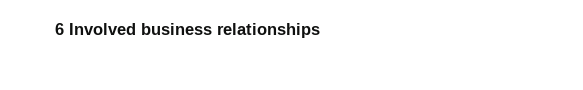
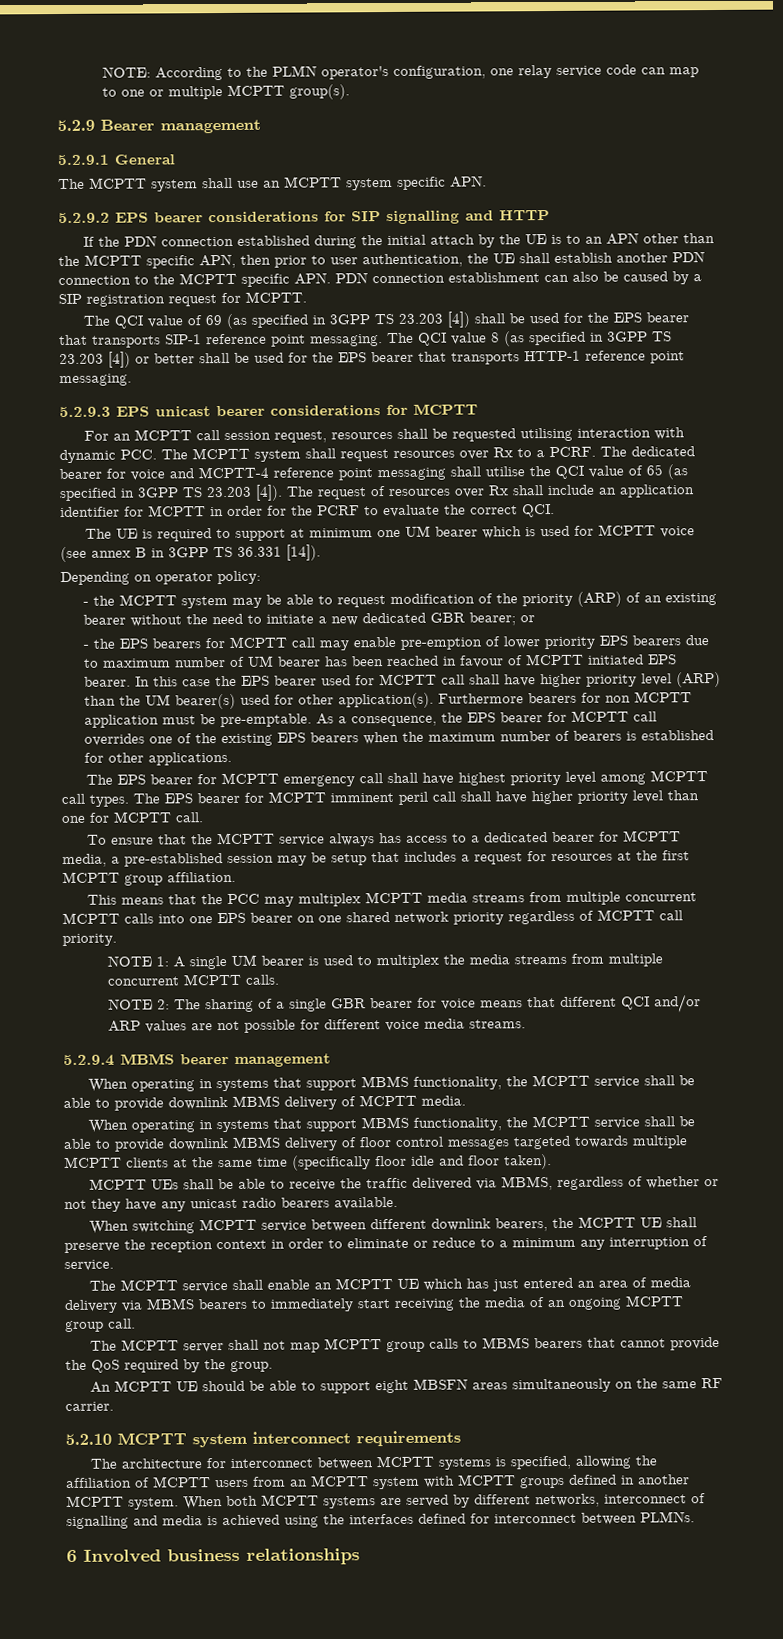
+ NOTE: According to the PLMN operator's configuration, one relay service code can map to one or multiple MCPTT group(s).
+ 5.2.9 Bearer management
+ 5.2.9.1 General
+ The MCPTT system shall use an MCPTT system specific APN.
+ 5.2.9.2 EPS bearer considerations for SIP signalling and HTTP
+ If the PDN connection established during the initial attach by the UE is to an APN other than the MCPTT specific APN, then prior to user authentication, the UE shall establish another PDN connection to the MCPTT specific APN. PDN connection establishment can also be caused by a SIP registration request for MCPTT.
+ The QCI value of 69 (as specified in 3GPP TS 23.203 [4]) shall be used for the EPS bearer that transports SIP-1 reference point messaging. The QCI value 8 (as specified in 3GPP TS 23.203 [4]) or better shall be used for the EPS bearer that transports HTTP-1 reference point messaging.
+ 5.2.9.3 EPS unicast bearer considerations for MCPTT
+ For an MCPTT call session request, resources shall be requested utilising interaction with dynamic PCC. The MCPTT system shall request resources over Rx to a PCRF. The dedicated bearer for voice and MCPTT-4 reference point messaging shall utilise the QCI value of 65 (as specified in 3GPP TS 23.203 [4]). The request of resources over Rx shall include an application identifier for MCPTT in order for the PCRF to evaluate the correct QCI.
+ The UE is required to support at minimum one UM bearer which is used for MCPTT voice (see annex B in 3GPP TS 36.331 [14]).
+ Depending on operator policy:
+ - the MCPTT system may be able to request modification of the priority (ARP) of an existing bearer without the need to initiate a new dedicated GBR bearer; or
+ - the EPS bearers for MCPTT call may enable pre-emption of lower priority EPS bearers due to maximum number of UM bearer has been reached in favour of MCPTT initiated EPS bearer. In this case the EPS bearer used for MCPTT call shall have higher priority level (ARP) than the UM bearer(s) used for other application(s). Furthermore bearers for non MCPTT application must be pre-emptable. As a consequence, the EPS bearer for MCPTT call overrides one of the existing EPS bearers when the maximum number of bearers is established for other applications.
+ The EPS bearer for MCPTT emergency call shall have highest priority level among MCPTT call types. The EPS bearer for MCPTT imminent peril call shall have higher priority level than one for MCPTT call.
+ To ensure that the MCPTT service always has access to a dedicated bearer for MCPTT media, a pre-established session may be setup that includes a request for resources at the first MCPTT group affiliation.
+ This means that the PCC may multiplex MCPTT media streams from multiple concurrent MCPTT calls into one EPS bearer on one shared network priority regardless of MCPTT call priority.
+ NOTE 1: A single UM bearer is used to multiplex the media streams from multiple concurrent MCPTT calls.
+ NOTE 2: The sharing of a single GBR bearer for voice means that different QCI and/or ARP values are not possible for different voice media streams.
+ 5.2.9.4 MBMS bearer management
+ When operating in systems that support MBMS functionality, the MCPTT service shall be able to provide downlink MBMS delivery of MCPTT media.
+ When operating in systems that support MBMS functionality, the MCPTT service shall be able to provide downlink MBMS delivery of floor control messages targeted towards multiple MCPTT clients at the same time (specifically floor idle and floor taken).
+ MCPTT UEs shall be able to receive the traffic delivered via MBMS, regardless of whether or not they have any unicast radio bearers available.
+ When switching MCPTT service between different downlink bearers, the MCPTT UE shall preserve the reception context in order to eliminate or reduce to a minimum any interruption of service.
+ The MCPTT service shall enable an MCPTT UE which has just entered an area of media delivery via MBMS bearers to immediately start receiving the media of an ongoing MCPTT group call.
+ The MCPTT server shall not map MCPTT group calls to MBMS bearers that cannot provide the QoS required by the group.
+ An MCPTT UE should be able to support eight MBSFN areas simultaneously on the same RF carrier.
+ 5.2.10 MCPTT system interconnect requirements
+ The architecture for interconnect between MCPTT systems is specified, allowing the affiliation of MCPTT users from an MCPTT system with MCPTT groups defined in another MCPTT system. When both MCPTT systems are served by different networks, interconnect of signalling and media is achieved using the interfaces defined for interconnect between PLMNs.

